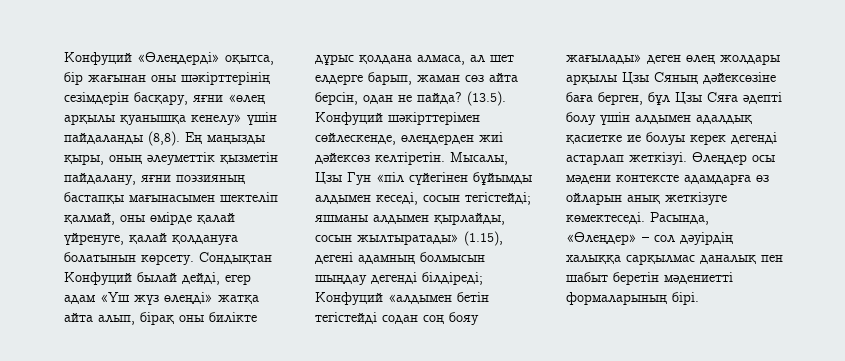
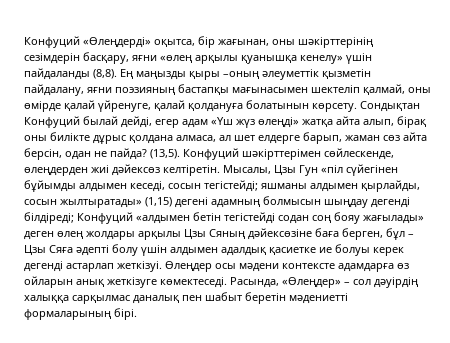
- Конфуций «Өлеңдерді» оқытса, бір жағынан оны шәкірттерінің сезімдерін басқару, яғни «өлең арқылы қуанышқа кенелу» үшін пайдаланды (8,8).
+ Конфуций «Өлеңдерді» оқытса, бір жағынан, оны шәкірттерінің сезімдерін басқару, яғни «өлең арқылы қуанышқа кенелу» үшін пайдаланды (8,8).
- Ең маңызды қыры, оның әлеуметтік қызметін пайдалану, яғни поэзияның бастапқы мағынасымен шектеліп қалмай, оны өмірде қалай үйренуге, қалай қолдануға болатынын көрсету.
+ Ең маңызды қыры –оның әлеуметтік қызметін пайдалану, яғни поэзияның бастапқы мағынасымен шектеліп қалмай, оны өмірде қалай үйренуге, қалай қолдануға болатынын көрсету.
- (13.5). Конфуций шәкірттерімен сөйлескенде, өлеңдерден жиі дәйексөз келтіретін.
+ (13,5). Конфуций шәкірттерімен сөйлескенде, өлеңдерден жиі дәйексөз келтіретін.
- Мысалы, Цзы Гун «піл сүйегінен бұйымды алдымен кеседі, сосын тегістейді; яшманы алдымен қырлайды, сосын жылтыратады» (1.15), дегені адамның болмысын шыңдау дегенді білдіреді; Конфуций «алдымен бетін тегістейді содан соң бояу жағылады» деген өлең жолдары арқылы Цзы Сяның дәйексөзіне баға берген, бұл Цзы Сяға әдепті болу үшін алдымен адалдық қасиетке ие болуы керек дегенді астарлап жеткізуі.
+ Мысалы, Цзы Гун «піл сүйегінен бұйымды алдымен кеседі, сосын тегістейді; яшманы алдымен қырлайды, сосын жылтыратады» (1,15) дегені адамның болмысын шыңдау дегенді білдіреді; Конфуций «алдымен бетін тегістейді содан соң бояу жағылады» деген өлең жолдары арқылы Цзы Сяның дәйексөзіне баға берген, бұл – Цзы Сяға әдепті болу үшін алдымен адалдық қасиетке ие болуы керек дегенді астарлап жеткізуі.

